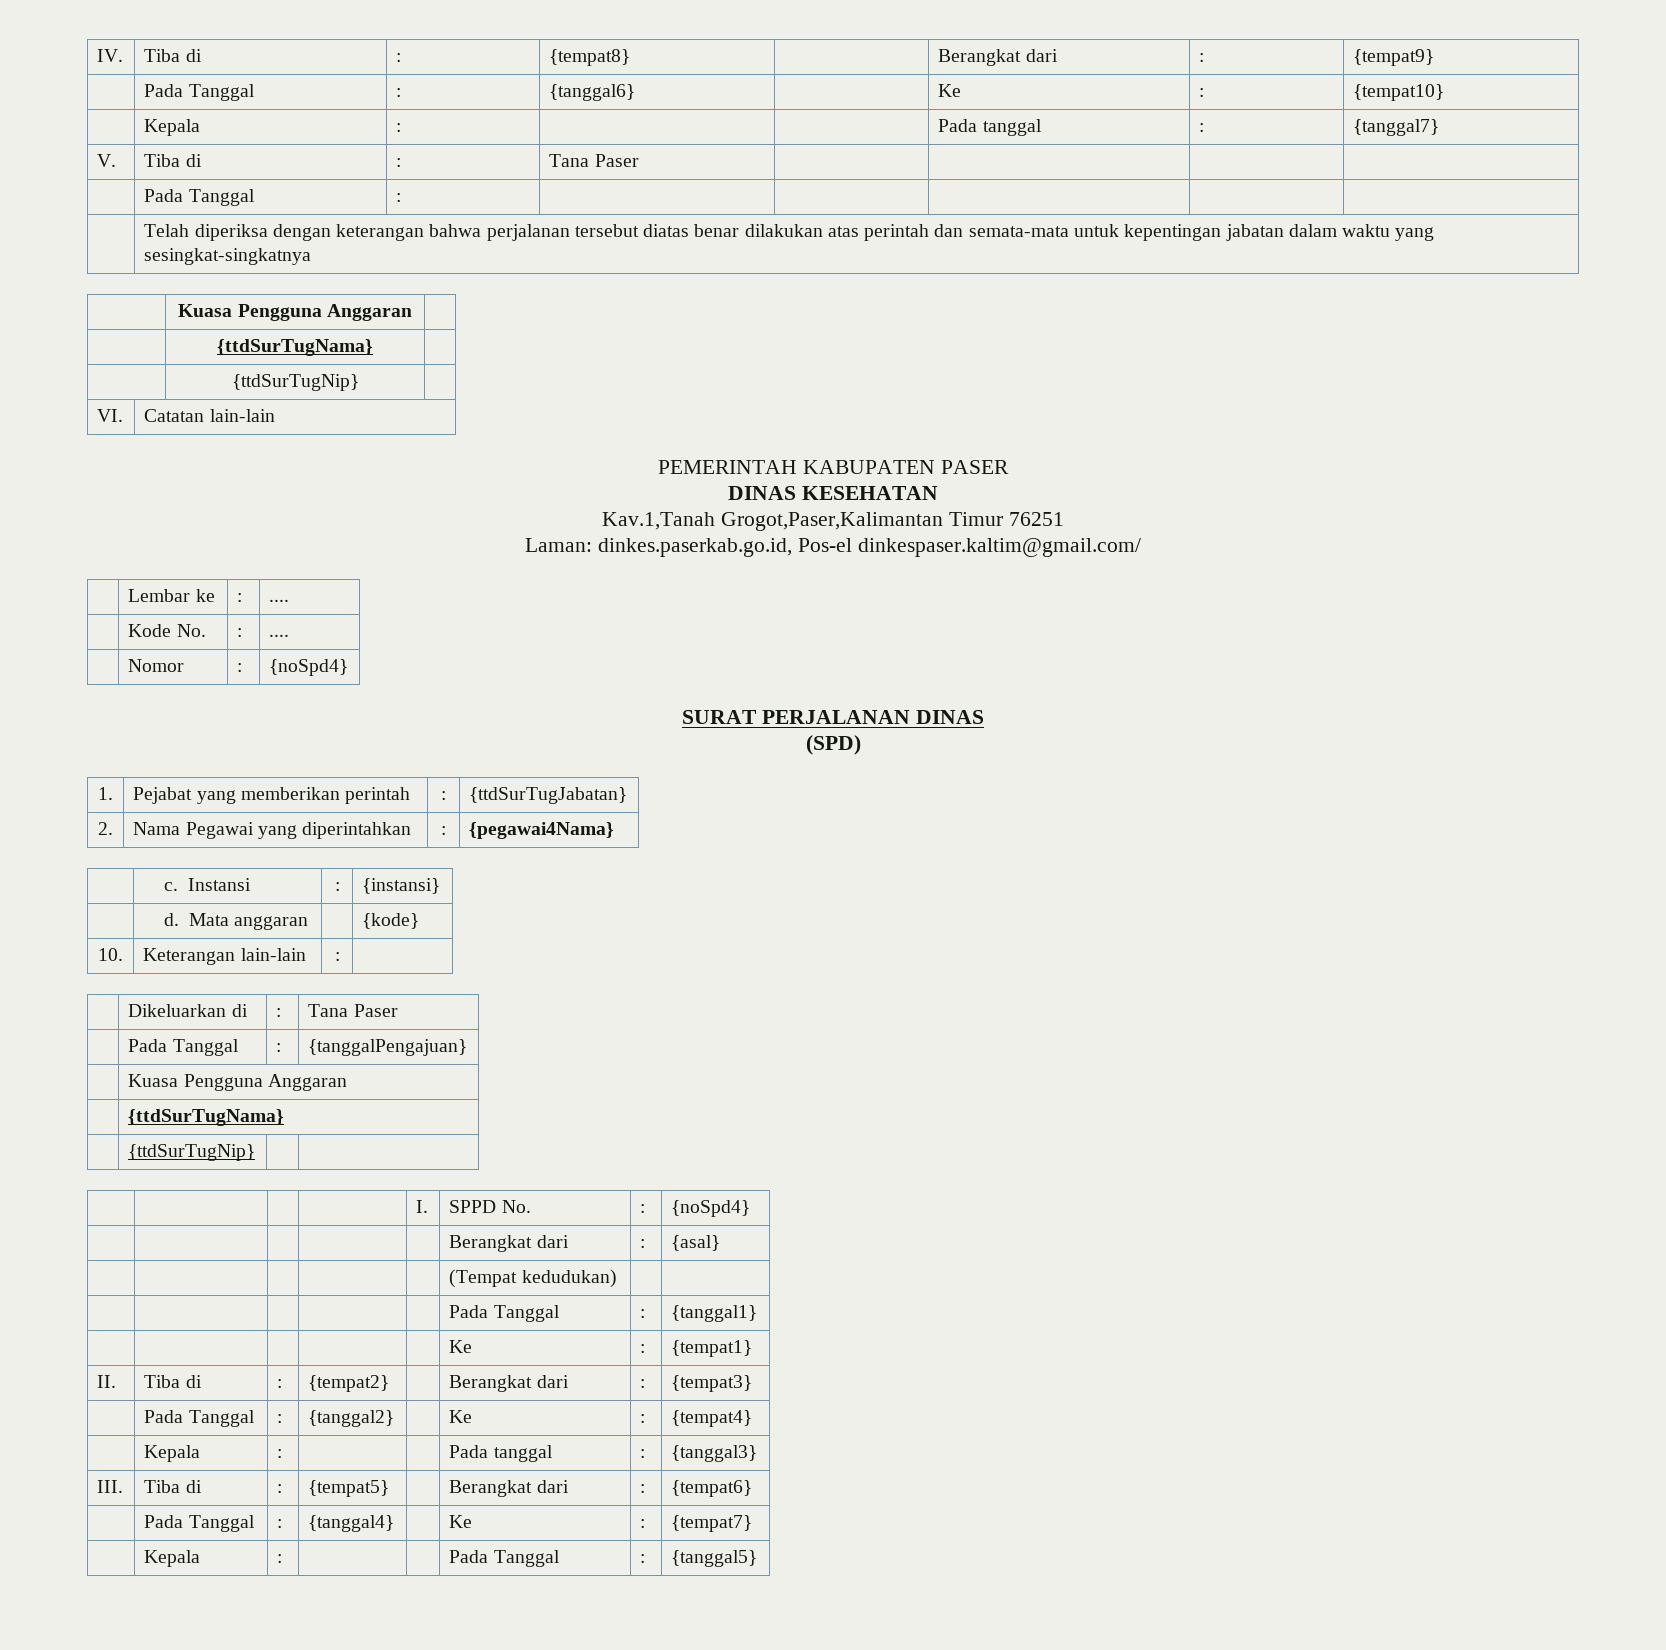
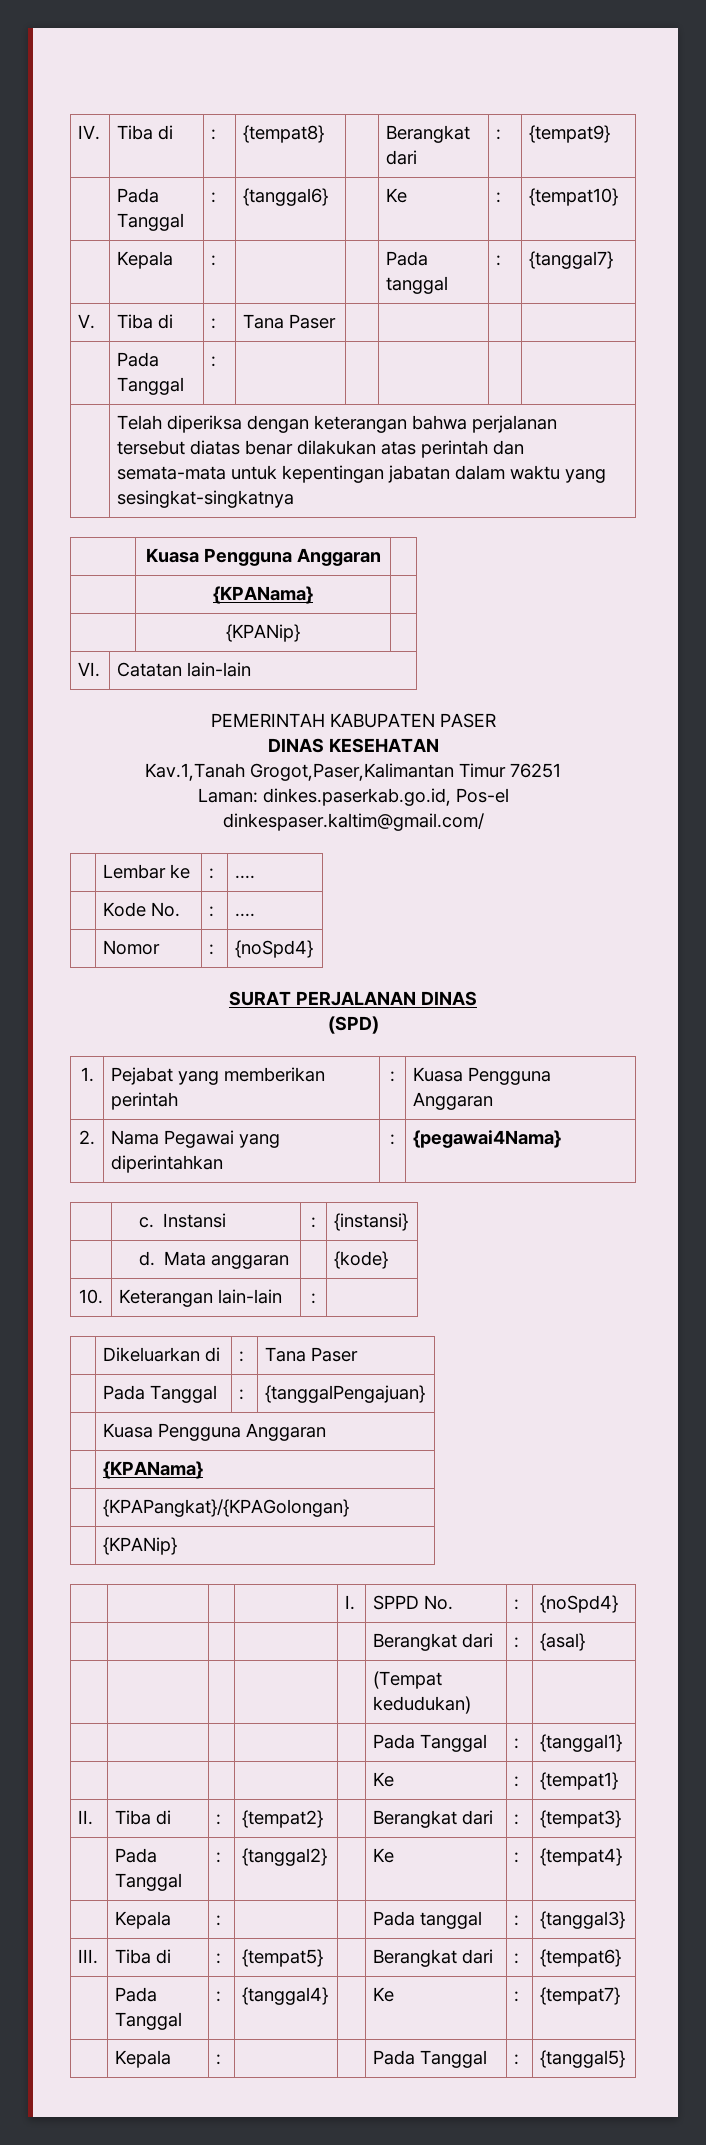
- | {ttdSurTugNama} |
- | {ttdSurTugNip} |
+ | {KPANama} |
+ | {KPANip} |
- 1. | Pejabat yang memberikan perintah | : | {ttdSurTugJabatan}
+ 1. | Pejabat yang memberikan perintah | : | Kuasa Pengguna Anggaran
  | Pada Tanggal | : | {tanggalPengajuan}
  | Kuasa Pengguna Anggaran
- | {ttdSurTugNama}
- | {ttdSurTugNip} | |
+ | {KPANama}
+ | {KPAPangkat}/{KPAGolongan}
+ | {KPANip}

